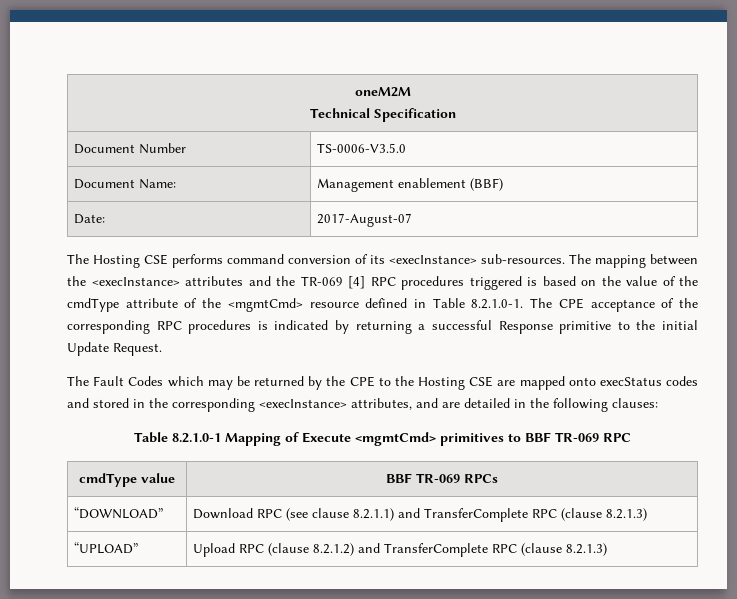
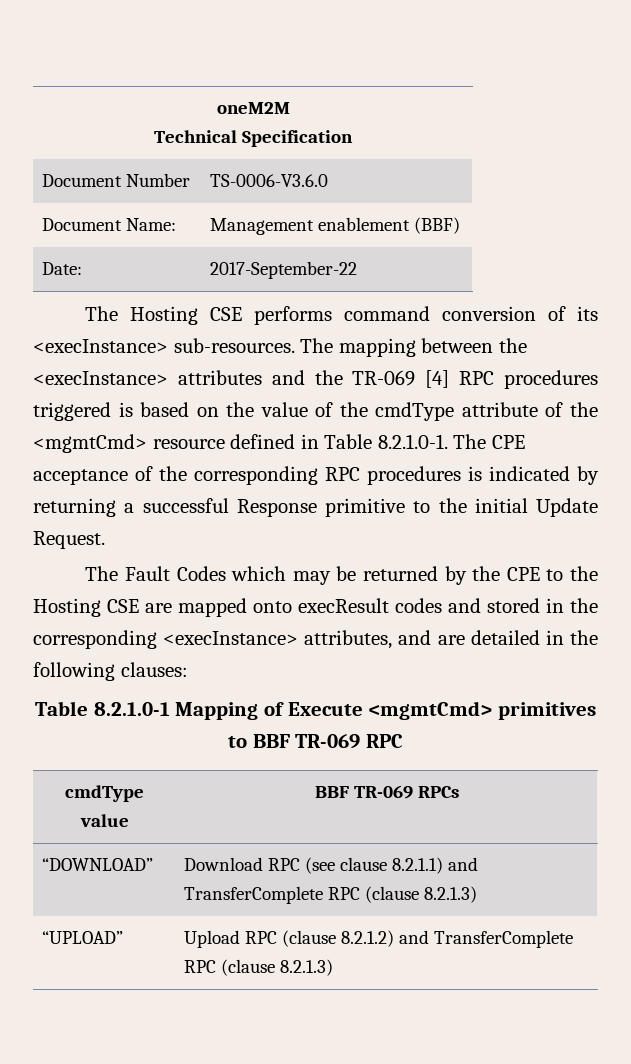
- Document Number | TS-0006-V3.5.0
+ Document Number | TS-0006-V3.6.0
- Date: | 2017-August-07
+ Date: | 2017-September-22
- The Fault Codes which may be returned by the CPE to the Hosting CSE are mapped onto execStatus codes and stored in the corresponding <execInstance> attributes, and are detailed in the following clauses:
+ The Fault Codes which may be returned by the CPE to the Hosting CSE are mapped onto execResult codes and stored in the corresponding <execInstance> attributes, and are detailed in the following clauses:

